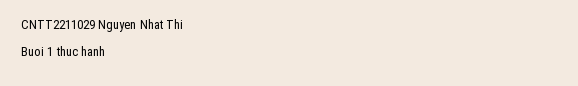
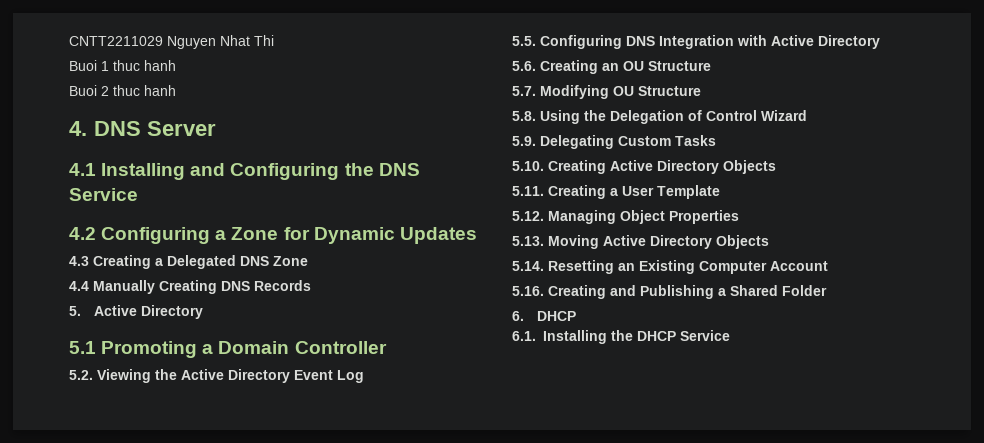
+ Buoi 2 thuc hanh
+ 4. DNS Server
+ 4.1 Installing and Configuring the DNS Service
+ 4.2 Configuring a Zone for Dynamic Updates
+ 4.3 Creating a Delegated DNS Zone
+ 4.4 Manually Creating DNS Records
+ 5. Active Directory
+ 5.1 Promoting a Domain Controller
+ 5.2. Viewing the Active Directory Event Log
+ 5.5. Configuring DNS Integration with Active Directory
+ 5.6. Creating an OU Structure
+ 5.7. Modifying OU Structure
+ 5.8. Using the Delegation of Control Wizard
+ 5.9. Delegating Custom Tasks
+ 5.10. Creating Active Directory Objects
+ 5.11. Creating a User Template
+ 5.12. Managing Object Properties
+ 5.13. Moving Active Directory Objects
+ 5.14. Resetting an Existing Computer Account
+ 5.16. Creating and Publishing a Shared Folder
+ 6. DHCP
+ 6.1. Installing the DHCP Service

